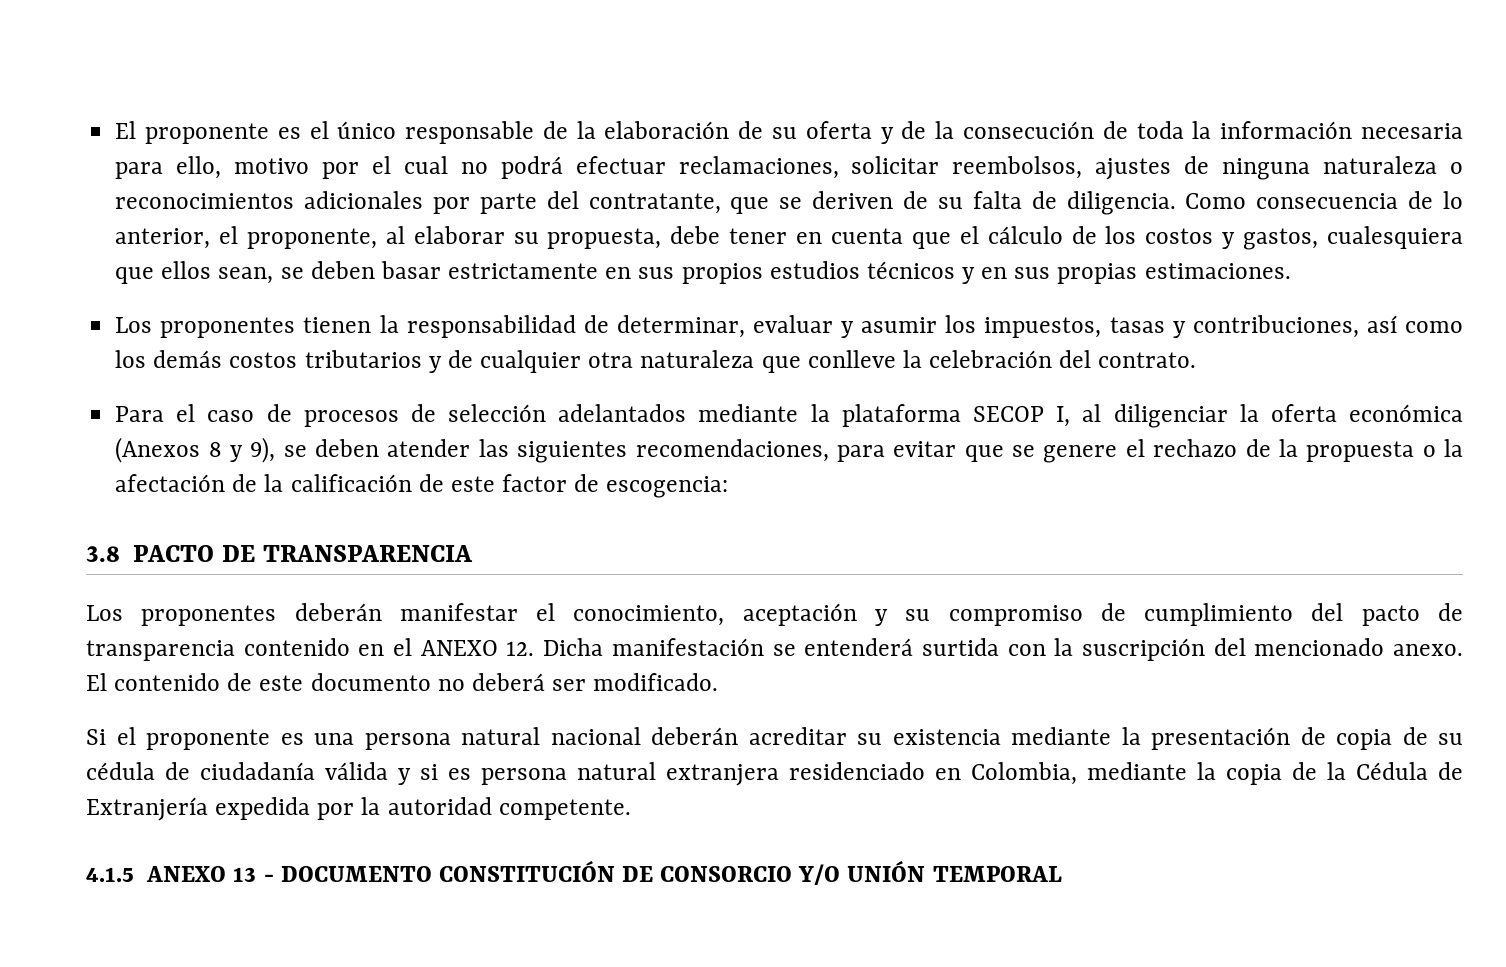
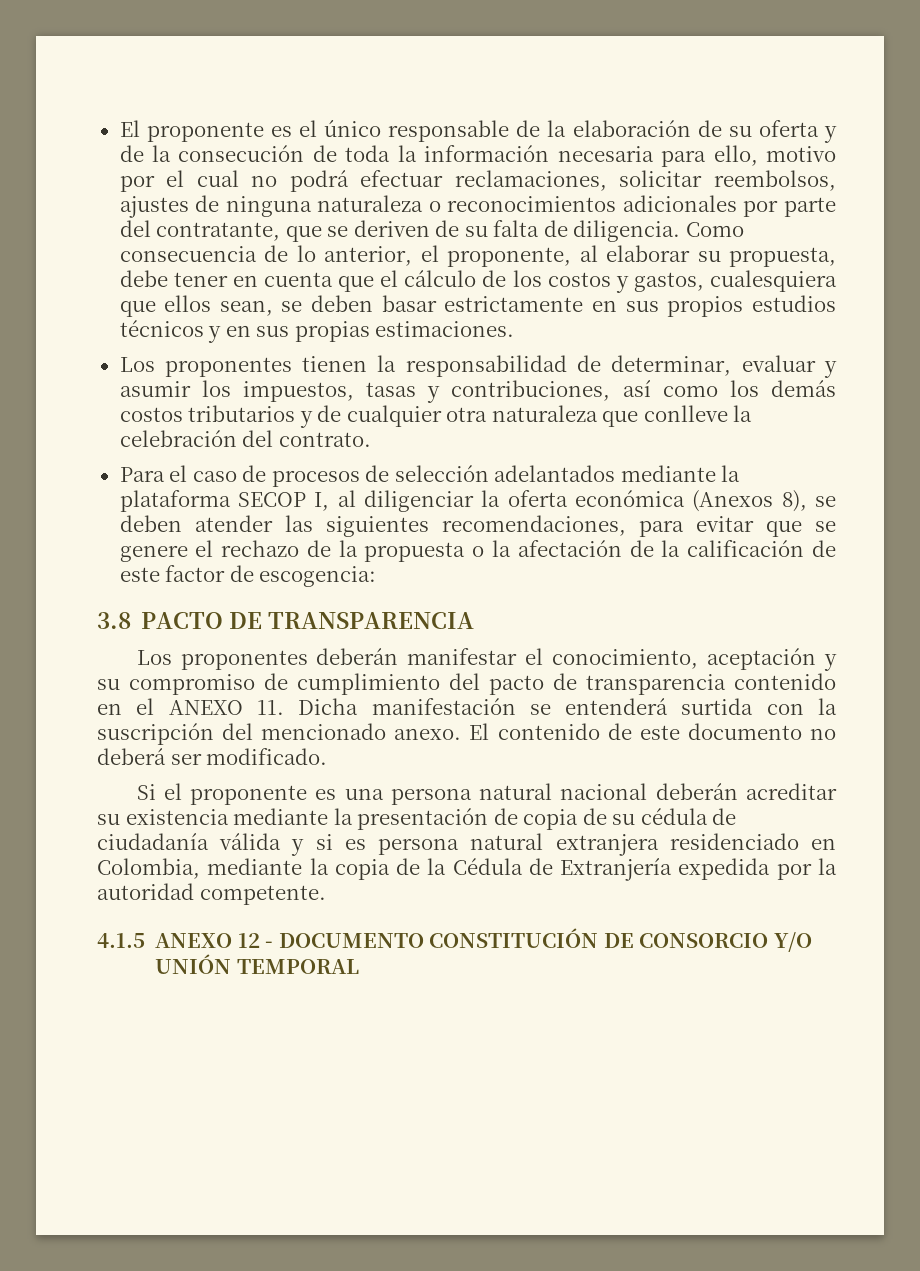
- Para el caso de procesos de selección adelantados mediante la plataforma SECOP I, al diligenciar la oferta económica (Anexos 8 y 9), se deben atender las siguientes recomendaciones, para evitar que se genere el rechazo de la propuesta o la afectación de la calificación de este factor de escogencia:
+ Para el caso de procesos de selección adelantados mediante la plataforma SECOP I, al diligenciar la oferta económica (Anexos 8), se deben atender las siguientes recomendaciones, para evitar que se genere el rechazo de la propuesta o la afectación de la calificación de este factor de escogencia:
- Los proponentes deberán manifestar el conocimiento, aceptación y su compromiso de cumplimiento del pacto de transparencia contenido en el ANEXO 12. Dicha manifestación se entenderá surtida con la suscripción del mencionado anexo.
+ Los proponentes deberán manifestar el conocimiento, aceptación y su compromiso de cumplimiento del pacto de transparencia contenido en el ANEXO 11. Dicha manifestación se entenderá surtida con la suscripción del mencionado anexo.
- 4.1.5 ANEXO 13 - DOCUMENTO CONSTITUCIÓN DE CONSORCIO Y/O UNIÓN TEMPORAL
+ 4.1.5 ANEXO 12 - DOCUMENTO CONSTITUCIÓN DE CONSORCIO Y/O UNIÓN TEMPORAL

